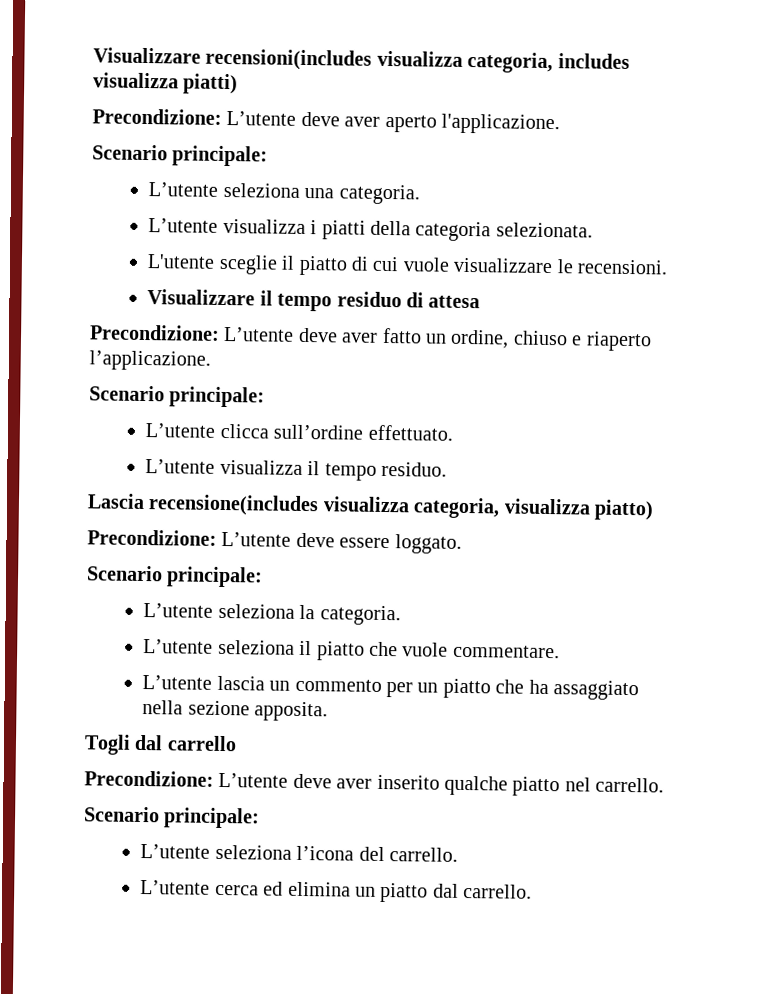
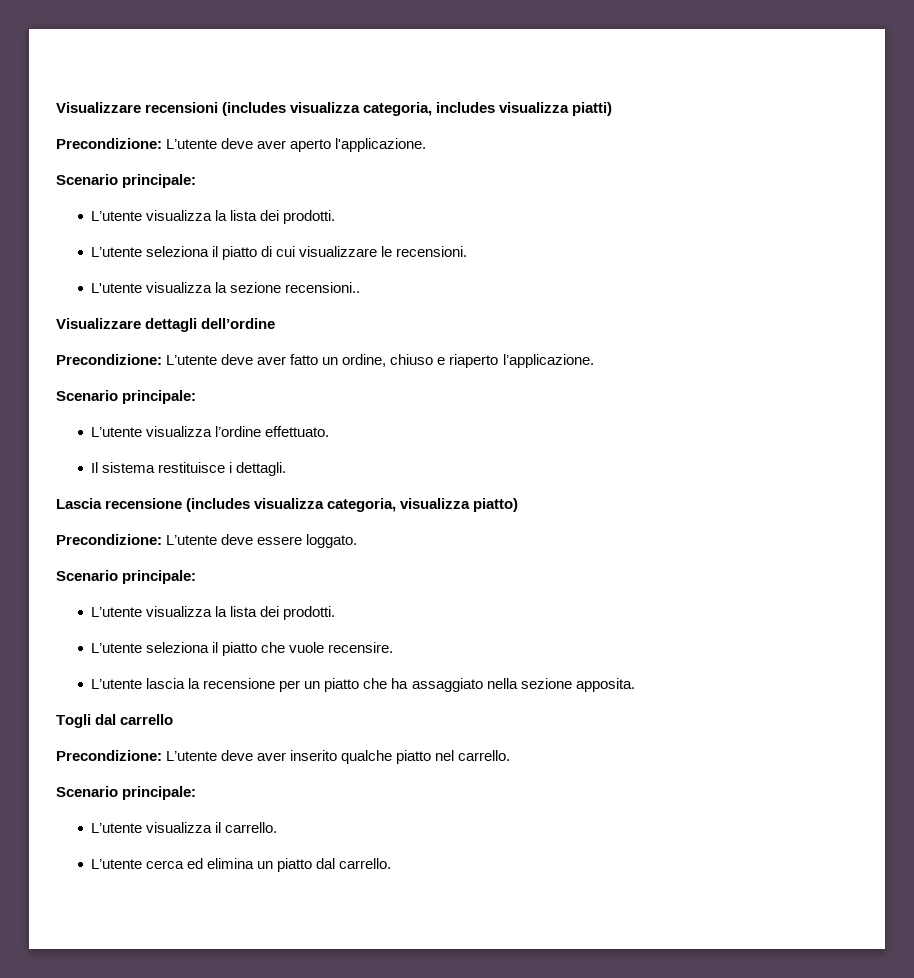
- Visualizzare recensioni(includes visualizza categoria, includes visualizza piatti)
+ Visualizzare recensioni (includes visualizza categoria, includes visualizza piatti)
  Precondizione: L’utente deve aver aperto l'applicazione.
  Scenario principale:
- L’utente seleziona una categoria.
- L’utente visualizza i piatti della categoria selezionata.
- L'utente sceglie il piatto di cui vuole visualizzare le recensioni.
+ L’utente visualizza la lista dei prodotti.
+ L’utente seleziona il piatto di cui visualizzare le recensioni.
- Visualizzare il tempo residuo di attesa
+ L'utente visualizza la sezione recensioni..
+ Visualizzare dettagli dell’ordine
- L’utente clicca sull’ordine effettuato.
+ L’utente visualizza l’ordine effettuato.
- L’utente visualizza il tempo residuo.
+ Il sistema restituisce i dettagli.
- Lascia recensione(includes visualizza categoria, visualizza piatto)
+ Lascia recensione (includes visualizza categoria, visualizza piatto)
  Precondizione: L’utente deve essere loggato.
  Scenario principale:
- L’utente seleziona la categoria.
+ L’utente visualizza la lista dei prodotti.
- L’utente seleziona il piatto che vuole commentare.
+ L’utente seleziona il piatto che vuole recensire.
- L’utente lascia un commento per un piatto che ha assaggiato nella sezione apposita.
+ L’utente lascia la recensione per un piatto che ha assaggiato nella sezione apposita.
- L’utente seleziona l’icona del carrello.
+ L’utente visualizza il carrello.

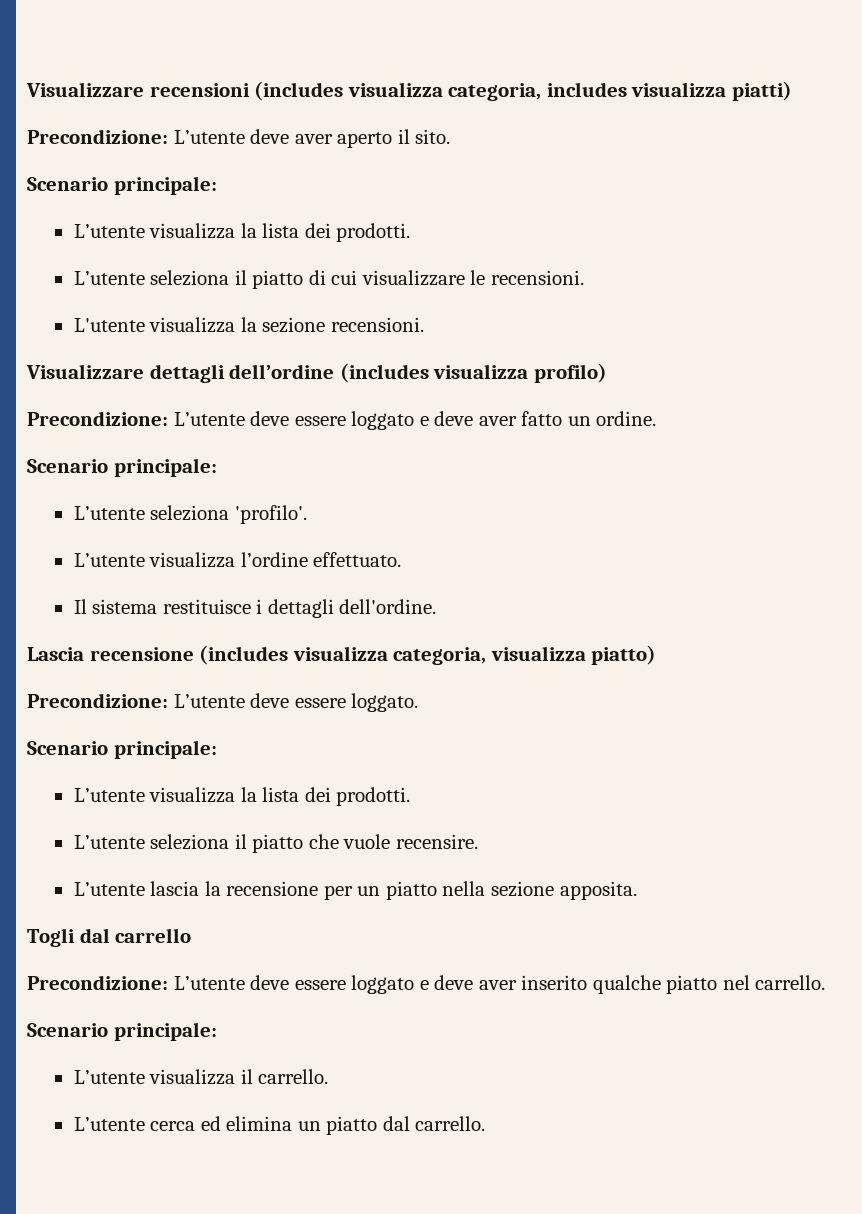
- Precondizione: L’utente deve aver aperto l'applicazione.
+ Precondizione: L’utente deve aver aperto il sito.
- L'utente visualizza la sezione recensioni..
+ L'utente visualizza la sezione recensioni.
- Visualizzare dettagli dell’ordine
- Precondizione: L’utente deve aver fatto un ordine, chiuso e riaperto l’applicazione.
+ Visualizzare dettagli dell’ordine (includes visualizza profilo)
+ Precondizione: L’utente deve essere loggato e deve aver fatto un ordine.
  Scenario principale:
+ L’utente seleziona 'profilo'.
- Il sistema restituisce i dettagli.
+ Il sistema restituisce i dettagli dell'ordine.
- L’utente lascia la recensione per un piatto che ha assaggiato nella sezione apposita.
+ L’utente lascia la recensione per un piatto nella sezione apposita.
- Precondizione: L’utente deve aver inserito qualche piatto nel carrello.
+ Precondizione: L’utente deve essere loggato e deve aver inserito qualche piatto nel carrello.

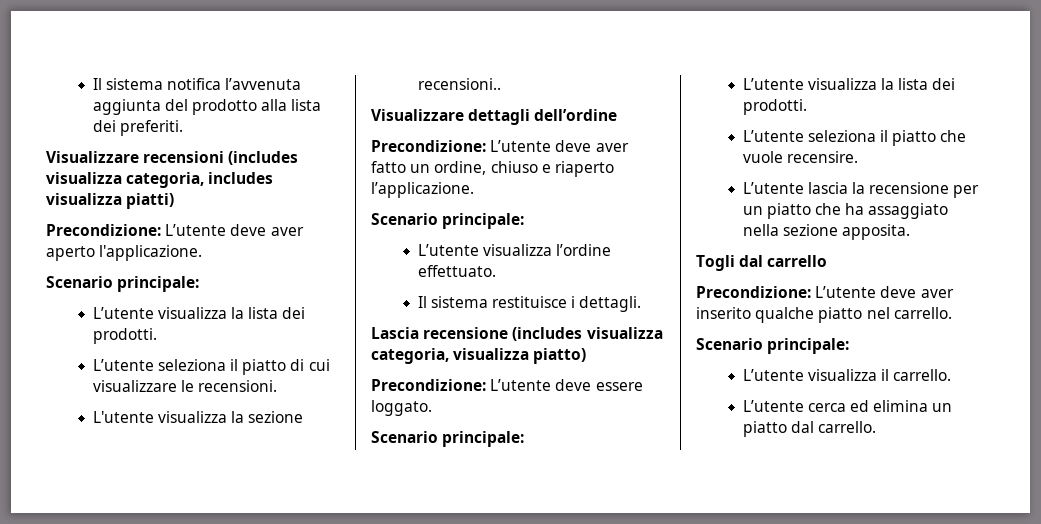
+ Il sistema notifica l’avvenuta aggiunta del prodotto alla lista dei preferiti.
- Precondizione: L’utente deve aver aperto il sito.
+ Precondizione: L’utente deve aver aperto l'applicazione.
- L'utente visualizza la sezione recensioni.
+ L'utente visualizza la sezione recensioni..
- Visualizzare dettagli dell’ordine (includes visualizza profilo)
- Precondizione: L’utente deve essere loggato e deve aver fatto un ordine.
+ Visualizzare dettagli dell’ordine
+ Precondizione: L’utente deve aver fatto un ordine, chiuso e riaperto l’applicazione.
  Scenario principale:
- L’utente seleziona 'profilo'.
- Il sistema restituisce i dettagli dell'ordine.
+ Il sistema restituisce i dettagli.
- L’utente lascia la recensione per un piatto nella sezione apposita.
+ L’utente lascia la recensione per un piatto che ha assaggiato nella sezione apposita.
- Precondizione: L’utente deve essere loggato e deve aver inserito qualche piatto nel carrello.
+ Precondizione: L’utente deve aver inserito qualche piatto nel carrello.

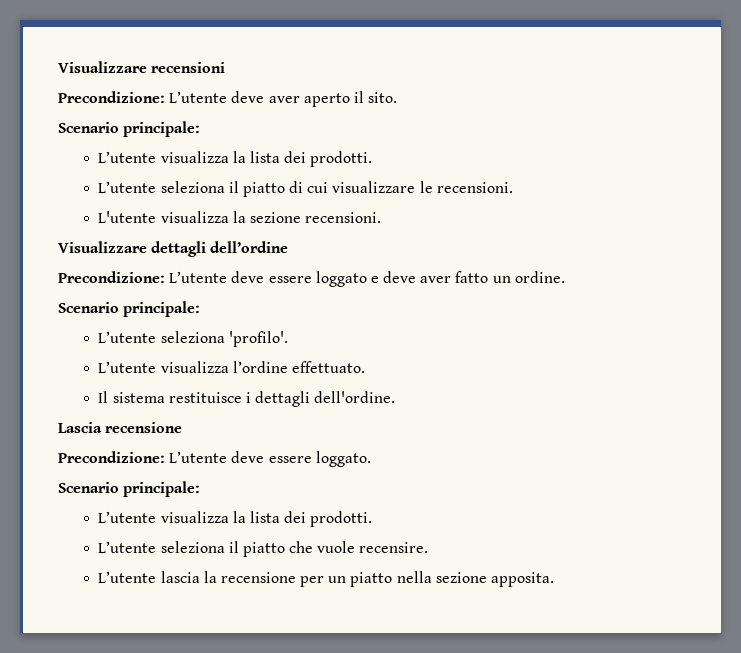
- Il sistema notifica l’avvenuta aggiunta del prodotto alla lista dei preferiti.
- Visualizzare recensioni (includes visualizza categoria, includes visualizza piatti)
+ Visualizzare recensioni
- Precondizione: L’utente deve aver aperto l'applicazione.
+ Precondizione: L’utente deve aver aperto il sito.
- L'utente visualizza la sezione recensioni..
+ L'utente visualizza la sezione recensioni.
- Precondizione: L’utente deve aver fatto un ordine, chiuso e riaperto l’applicazione.
+ Precondizione: L’utente deve essere loggato e deve aver fatto un ordine.
  Scenario principale:
+ L’utente seleziona 'profilo'.
- Il sistema restituisce i dettagli.
+ Il sistema restituisce i dettagli dell'ordine.
- Lascia recensione (includes visualizza categoria, visualizza piatto)
+ Lascia recensione
- L’utente lascia la recensione per un piatto che ha assaggiato nella sezione apposita.
+ L’utente lascia la recensione per un piatto nella sezione apposita.
- Togli dal carrello
- Precondizione: L’utente deve aver inserito qualche piatto nel carrello.
- Scenario principale:
- L’utente visualizza il carrello.
- L’utente cerca ed elimina un piatto dal carrello.

